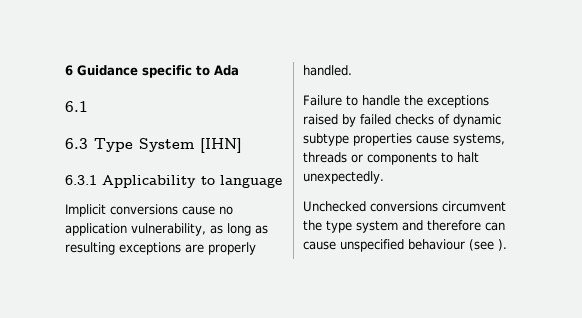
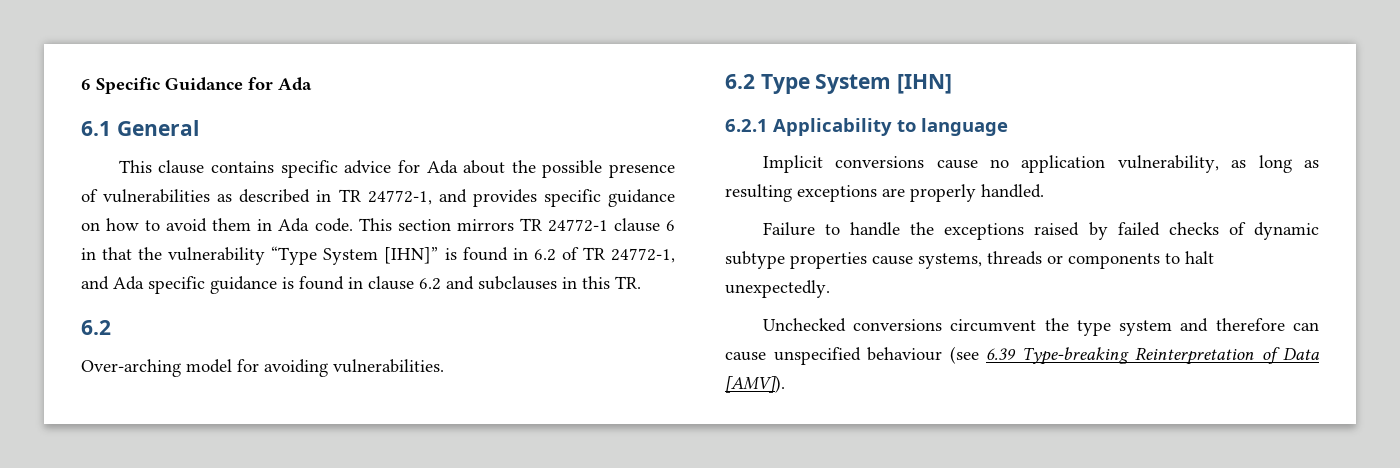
- 6 Guidance specific to Ada
+ 6 Specific Guidance for Ada
- 6.1
- 6.3 Type System [IHN]
+ 6.1 General
+ This clause contains specific advice for Ada about the possible presence of vulnerabilities as described in TR 24772-1, and provides specific guidance on how to avoid them in Ada code. This section mirrors TR 24772-1 clause 6 in that the vulnerability “Type System [IHN]” is found in 6.2 of TR 24772-1, and Ada specific guidance is found in clause 6.2 and subclauses in this TR.
+ 6.2
+ Over-arching model for avoiding vulnerabilities.
+ 6.2 Type System [IHN]
- 6.3.1 Applicability to language
+ 6.2.1 Applicability to language
- Unchecked conversions circumvent the type system and therefore can cause unspecified behaviour (see ).
+ Unchecked conversions circumvent the type system and therefore can cause unspecified behaviour (see 6.39 Type-breaking Reinterpretation of Data [AMV]).

